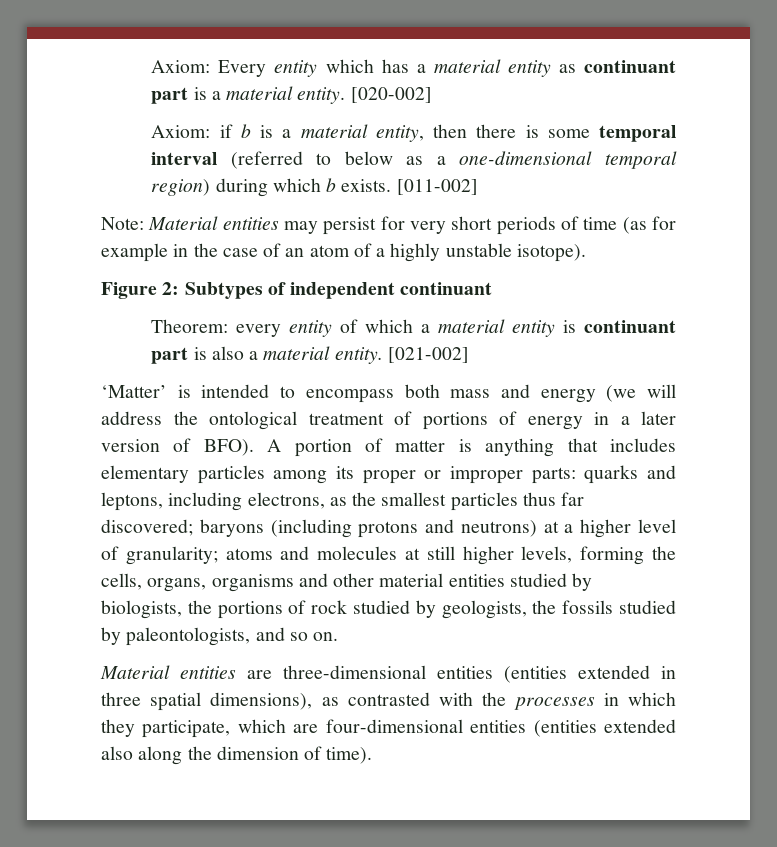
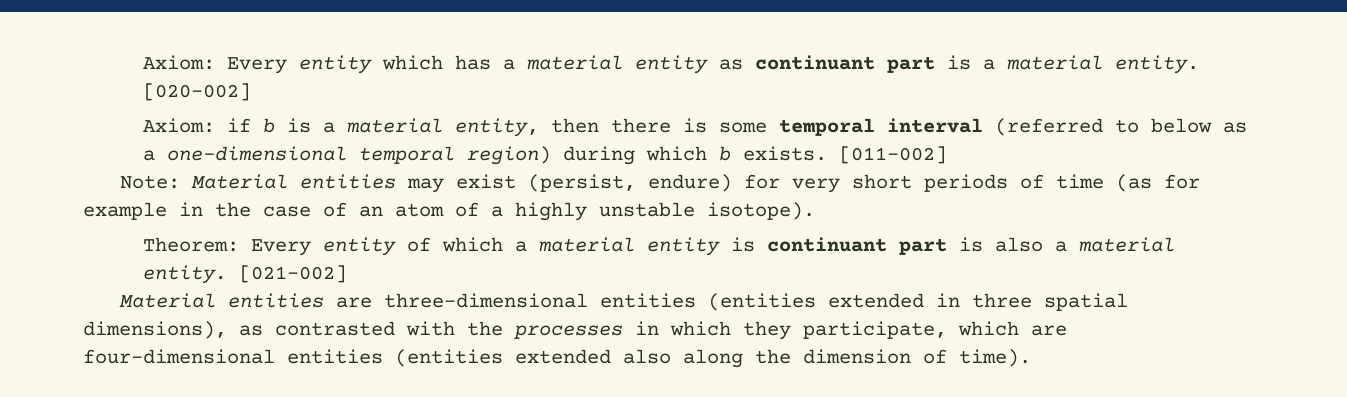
- Note: Material entities may persist for very short periods of time (as for example in the case of an atom of a highly unstable isotope).
+ Note: Material entities may exist (persist, endure) for very short periods of time (as for example in the case of an atom of a highly unstable isotope).
- Figure 2: Subtypes of independent continuant
- Theorem: every entity of which a material entity is continuant part is also a material entity.
+ Theorem: Every entity of which a material entity is continuant part is also a material entity.
- ‘Matter’ is intended to encompass both mass and energy (we will address the ontological treatment of portions of energy in a later version of BFO). A portion of matter is anything that includes elementary particles among its proper or improper parts: quarks and leptons, including electrons, as the smallest particles thus far discovered; baryons (including protons and neutrons) at a higher level of granularity; atoms and molecules at still higher levels, forming the cells, organs, organisms and other material entities studied by biologists, the portions of rock studied by geologists, the fossils studied by paleontologists, and so on.

